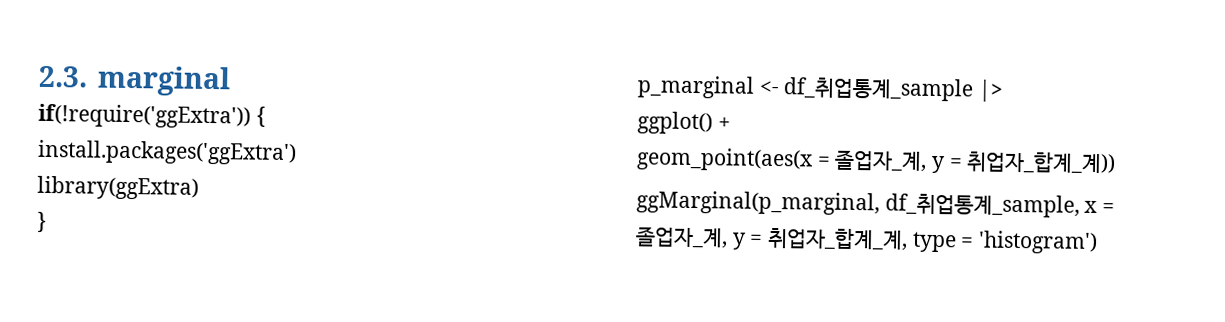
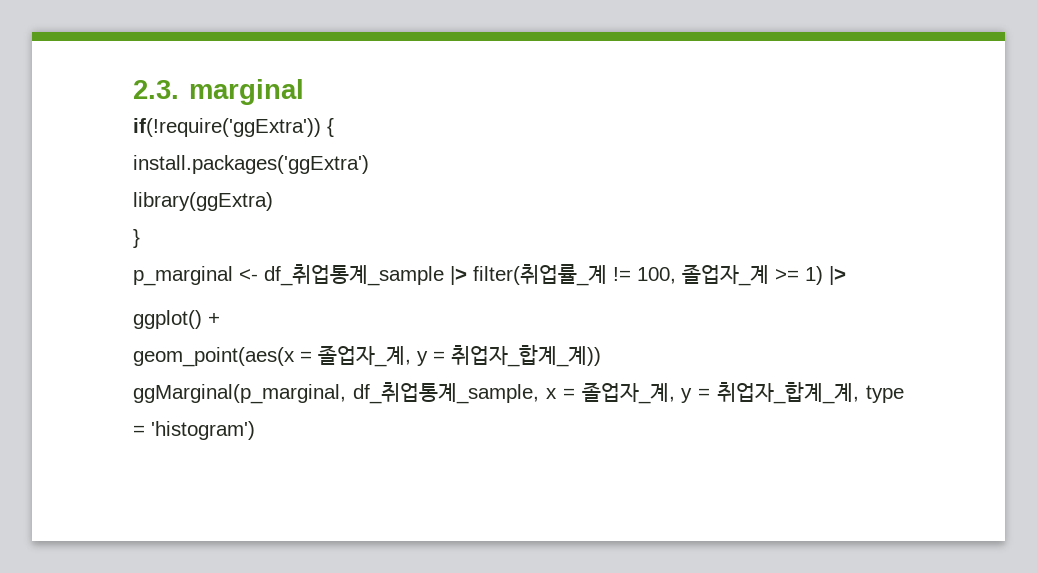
- p_marginal <- df_취업통계_sample |>
+ p_marginal <- df_취업통계_sample |> filter(취업률_계 != 100, 졸업자_계 >= 1) |>

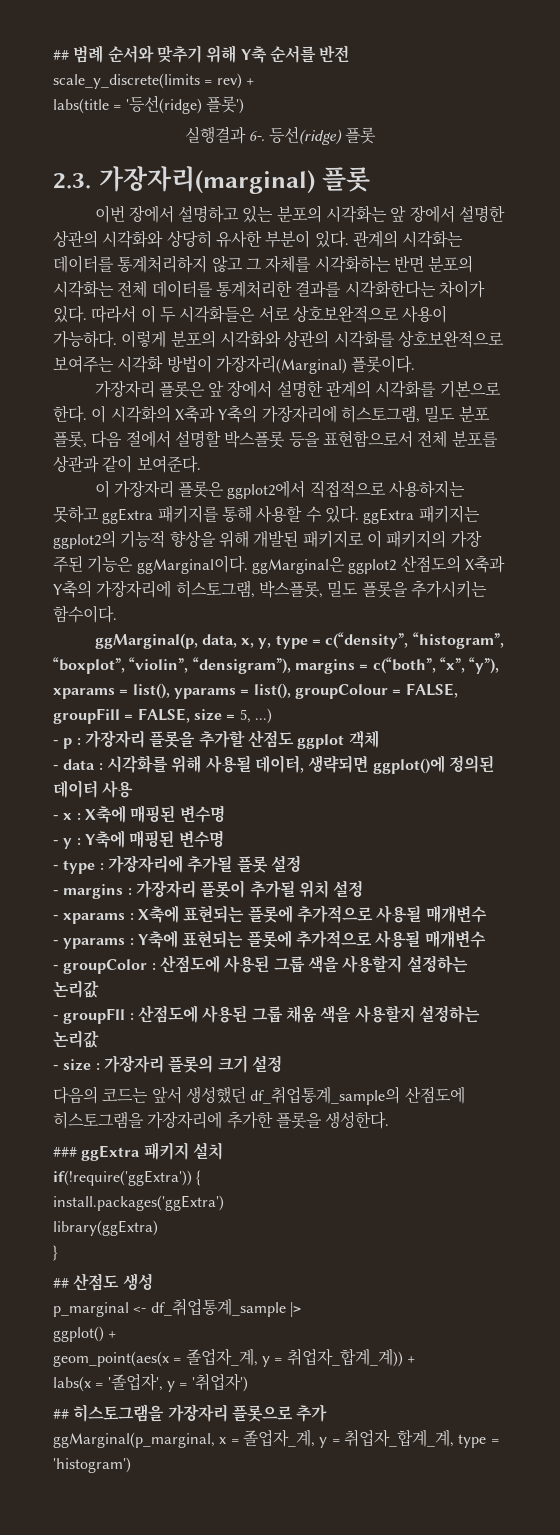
- 2.3. marginal
+ ## 범례 순서와 맞추기 위해 Y축 순서를 반전
+ scale_y_discrete(limits = rev) +
+ labs(title = '등선(ridge) 플롯')
+ 실행결과 6-. 등선(ridge) 플롯
+ 2.3. 가장자리(marginal) 플롯
+ 이번 장에서 설명하고 있는 분포의 시각화는 앞 장에서 설명한 상관의 시각화와 상당히 유사한 부분이 있다. 관계의 시각화는 데이터를 통계처리하지 않고 그 자체를 시각화하는 반면 분포의 시각화는 전체 데이터를 통계처리한 결과를 시각화한다는 차이가 있다. 따라서 이 두 시각화들은 서로 상호보완적으로 사용이 가능하다. 이렇게 분포의 시각화와 상관의 시각화를 상호보완적으로 보여주는 시각화 방법이 가장자리(Marginal) 플롯이다.
+ 가장자리 플롯은 앞 장에서 설명한 관계의 시각화를 기본으로 한다. 이 시각화의 X축과 Y축의 가장자리에 히스토그램, 밀도 분포 플롯, 다음 절에서 설명할 박스플롯 등을 표현함으로서 전체 분포를 상관과 같이 보여준다.
+ 이 가장자리 플롯은 ggplot2에서 직접적으로 사용하지는 못하고 ggExtra 패키지를 통해 사용할 수 있다. ggExtra 패키지는 ggplot2의 기능적 향상을 위해 개발된 패키지로 이 패키지의 가장 주된 기능은 ggMarginal이다. ggMarginal은 ggplot2 산점도의 X축과 Y축의 가장자리에 히스토그램, 박스플롯, 밀도 플롯을 추가시키는 함수이다.
+ ggMarginal(p, data, x, y, type = c(“density”, “histogram”, “boxplot”, “violin”, “densigram”), margins = c(“both”, “x”, “y”), xparams = list(), yparams = list(), groupColour = FALSE, groupFill = FALSE, size = 5, ...)
+ - p : 가장자리 플롯을 추가할 산점도 ggplot 객체
+ - data : 시각화를 위해 사용될 데이터, 생략되면 ggplot()에 정의된 데이터 사용
+ - x : X축에 매핑된 변수명
+ - y : Y축에 매핑된 변수명
+ - type : 가장자리에 추가될 플롯 설정
+ - margins : 가장자리 플롯이 추가될 위치 설정
+ - xparams : X축에 표현되는 플롯에 추가적으로 사용될 매개변수
+ - yparams : Y축에 표현되는 플롯에 추가적으로 사용될 매개변수
+ - groupColor : 산점도에 사용된 그룹 색을 사용할지 설정하는 논리값
+ - groupFll : 산점도에 사용된 그룹 채움 색을 사용할지 설정하는 논리값
+ - size : 가장자리 플롯의 크기 설정
+ 다음의 코드는 앞서 생성했던 df_취업통계_sample의 산점도에 히스토그램을 가장자리에 추가한 플롯을 생성한다.
+ ### ggExtra 패키지 설치
+ ## 산점도 생성
- p_marginal <- df_취업통계_sample |> filter(취업률_계 != 100, 졸업자_계 >= 1) |>
+ p_marginal <- df_취업통계_sample |>
- geom_point(aes(x = 졸업자_계, y = 취업자_합계_계))
+ geom_point(aes(x = 졸업자_계, y = 취업자_합계_계)) +
+ labs(x = '졸업자', y = '취업자')
+ ## 히스토그램을 가장자리 플롯으로 추가
- ggMarginal(p_marginal, df_취업통계_sample, x = 졸업자_계, y = 취업자_합계_계, type = 'histogram')
+ ggMarginal(p_marginal, x = 졸업자_계, y = 취업자_합계_계, type = 'histogram')

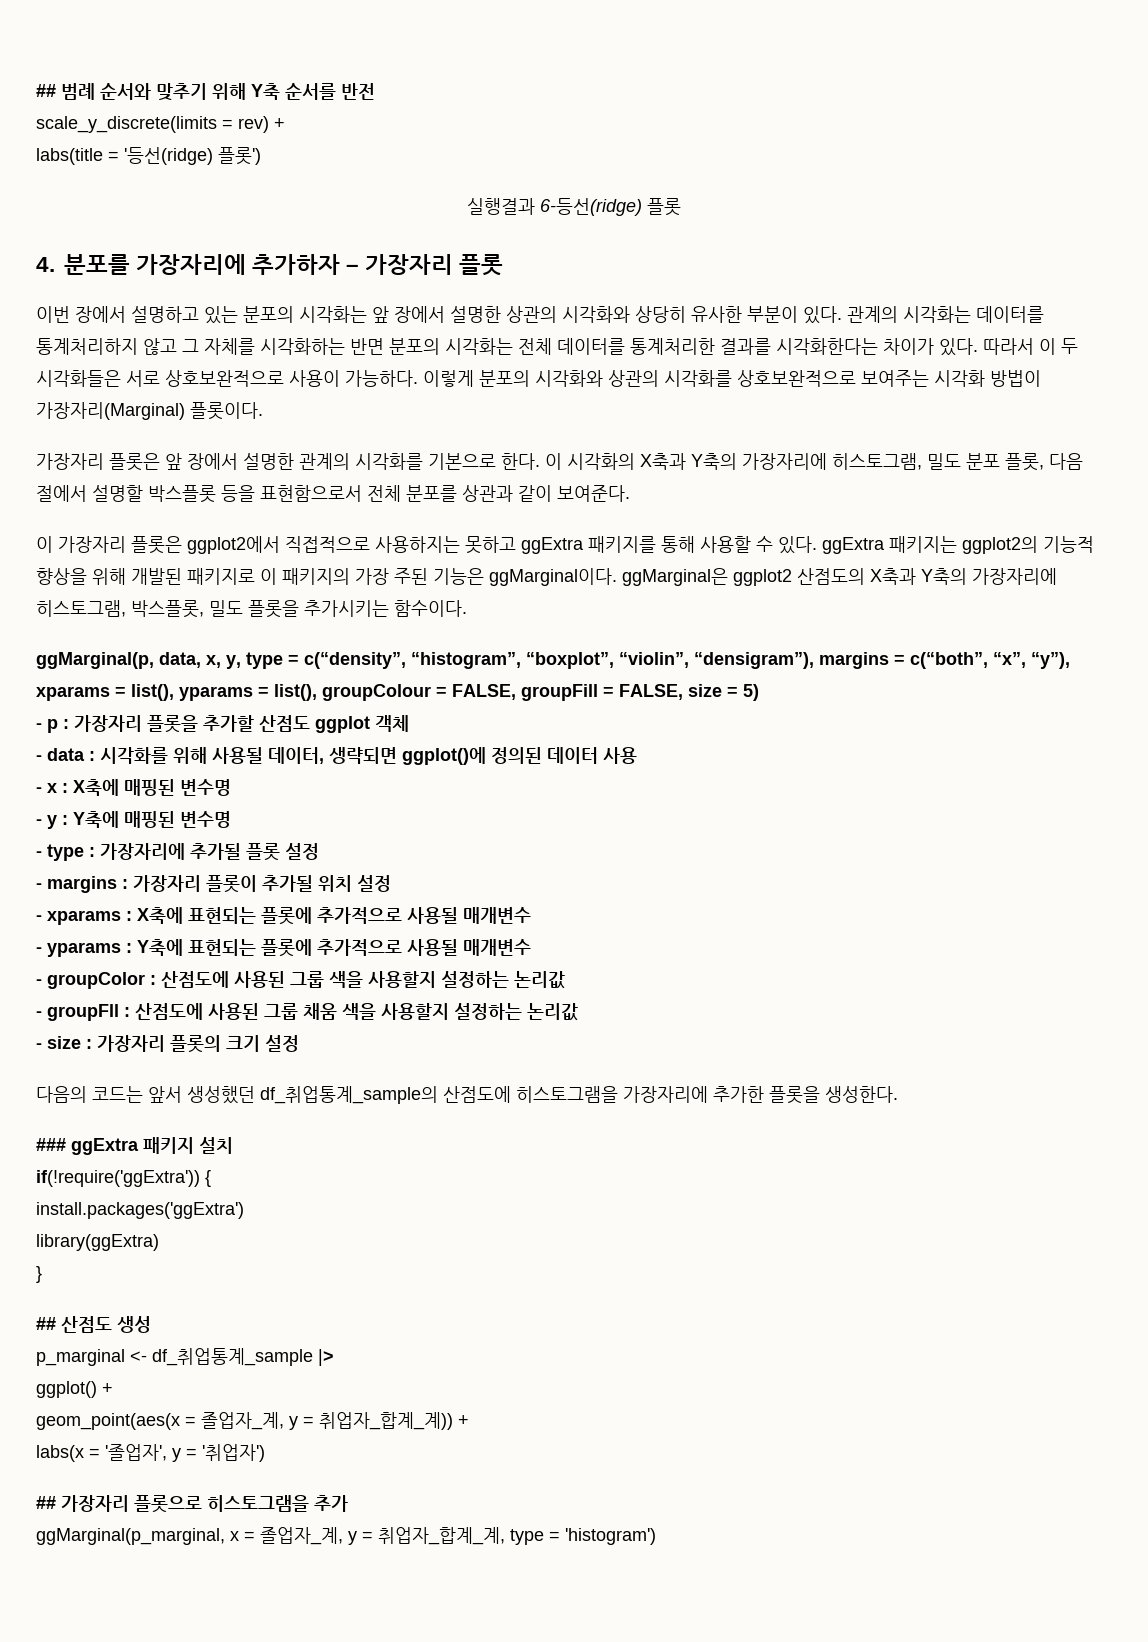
- 실행결과 6-. 등선(ridge) 플롯
- 2.3. 가장자리(marginal) 플롯
+ 실행결과 6-등선(ridge) 플롯
+ 4. 분포를 가장자리에 추가하자 – 가장자리 플롯
- ggMarginal(p, data, x, y, type = c(“density”, “histogram”, “boxplot”, “violin”, “densigram”), margins = c(“both”, “x”, “y”), xparams = list(), yparams = list(), groupColour = FALSE, groupFill = FALSE, size = 5, ...)
+ ggMarginal(p, data, x, y, type = c(“density”, “histogram”, “boxplot”, “violin”, “densigram”), margins = c(“both”, “x”, “y”), xparams = list(), yparams = list(), groupColour = FALSE, groupFill = FALSE, size = 5)
- ## 히스토그램을 가장자리 플롯으로 추가
+ ## 가장자리 플롯으로 히스토그램을 추가

